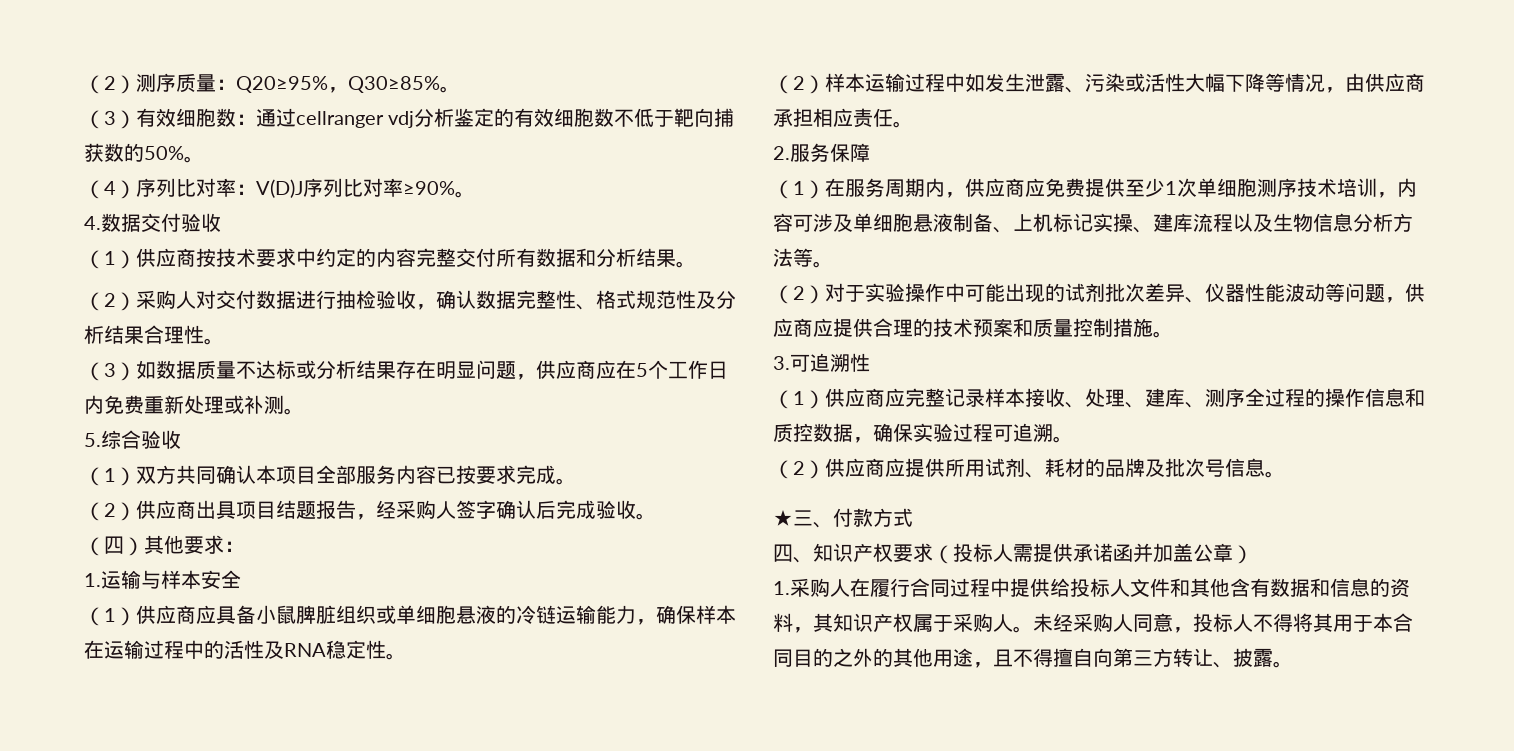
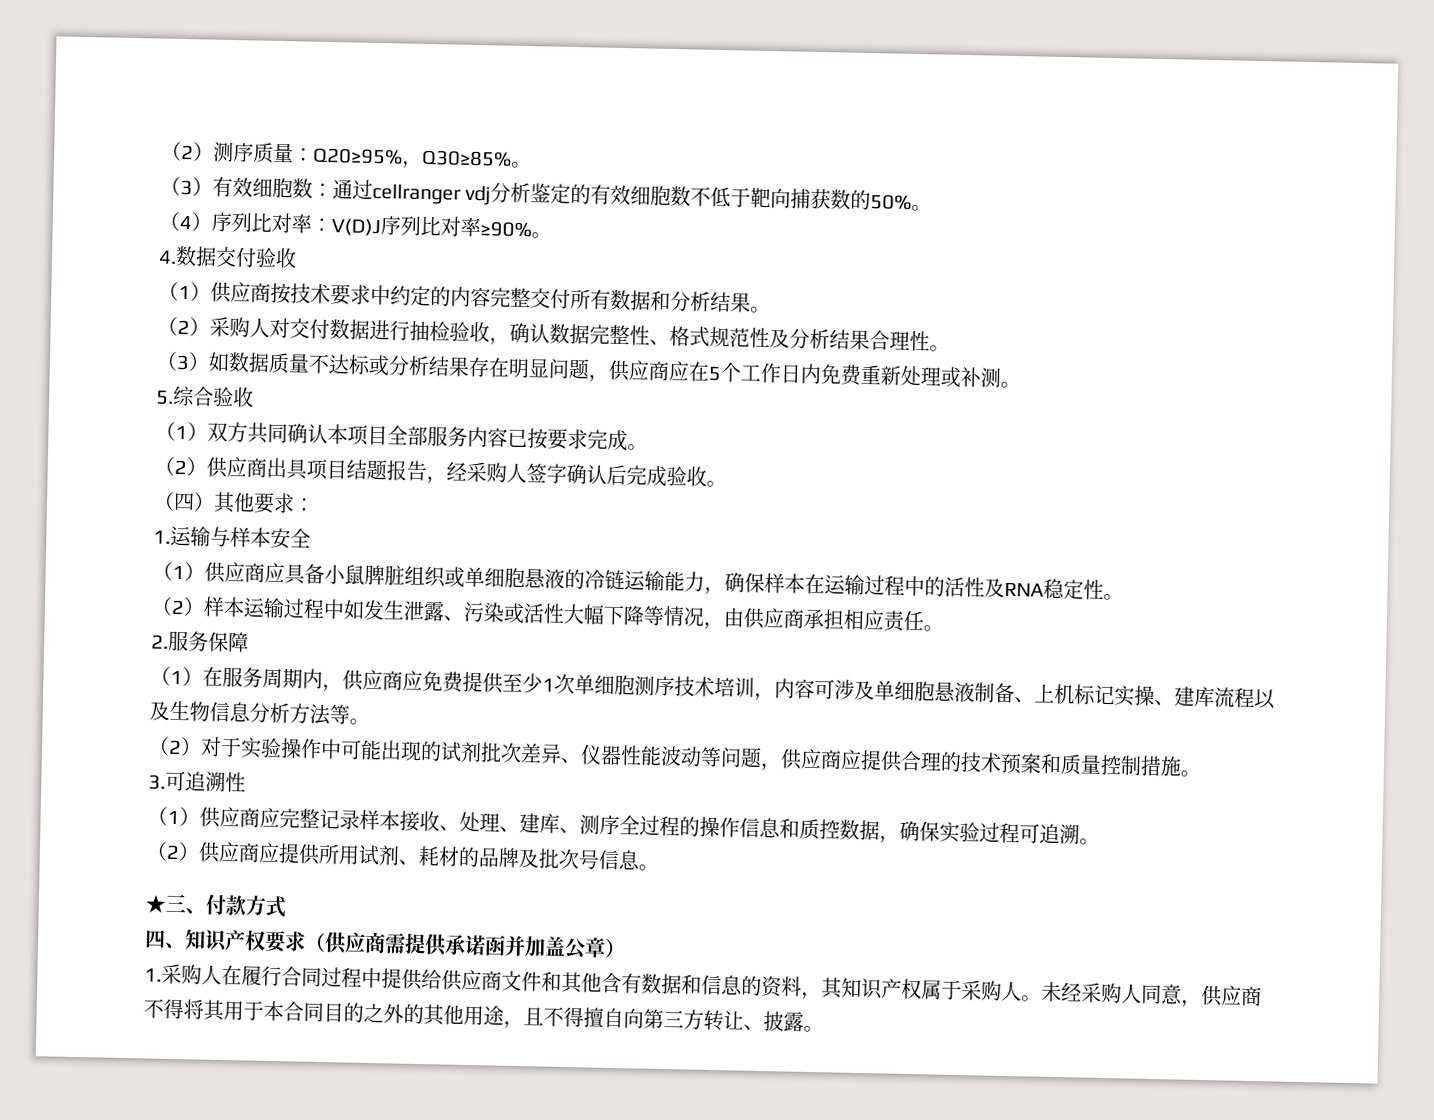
- 四、知识产权要求（投标人需提供承诺函并加盖公章）
+ 四、知识产权要求（供应商需提供承诺函并加盖公章）
- 1.采购人在履行合同过程中提供给投标人文件和其他含有数据和信息的资料，其知识产权属于采购人。
+ 1.采购人在履行合同过程中提供给供应商文件和其他含有数据和信息的资料，其知识产权属于采购人。
- 未经采购人同意，投标人不得将其用于本合同目的之外的其他用途，且不得擅自向第三方转让、披露。
+ 未经采购人同意，供应商不得将其用于本合同目的之外的其他用途，且不得擅自向第三方转让、披露。

